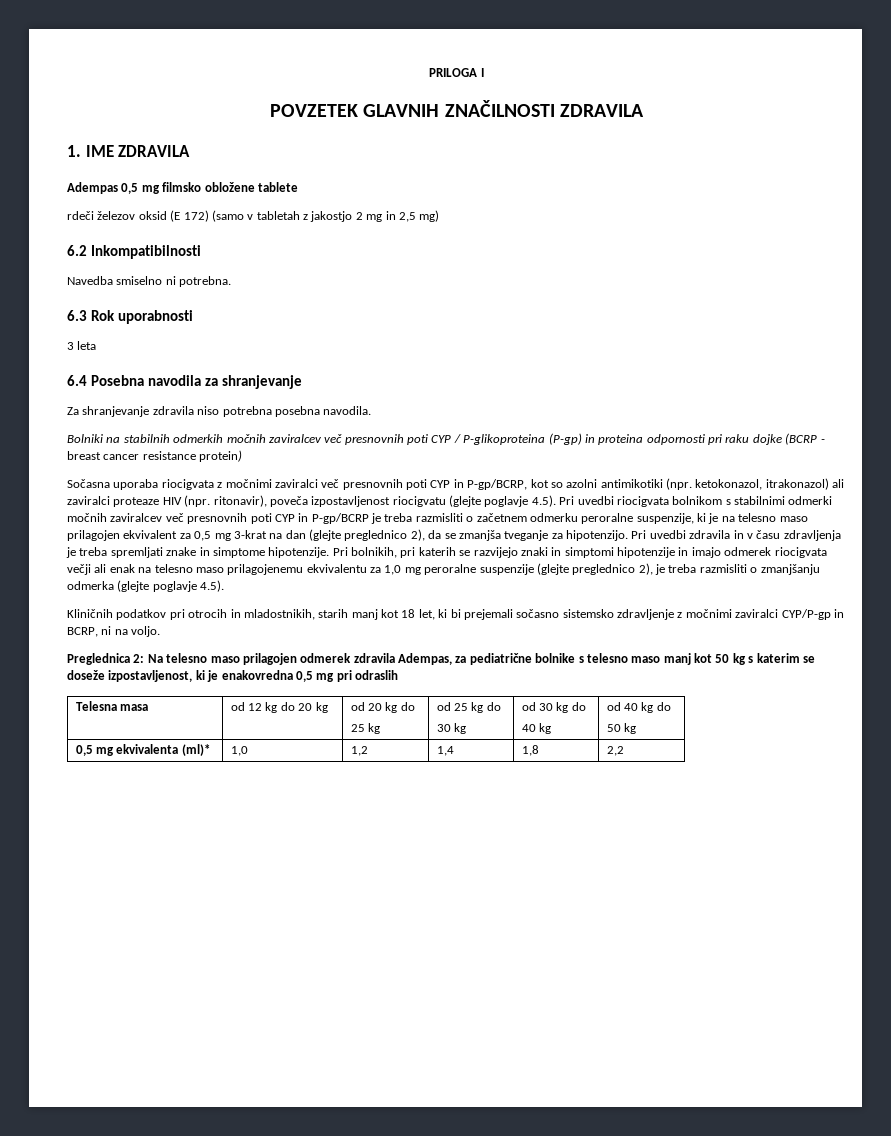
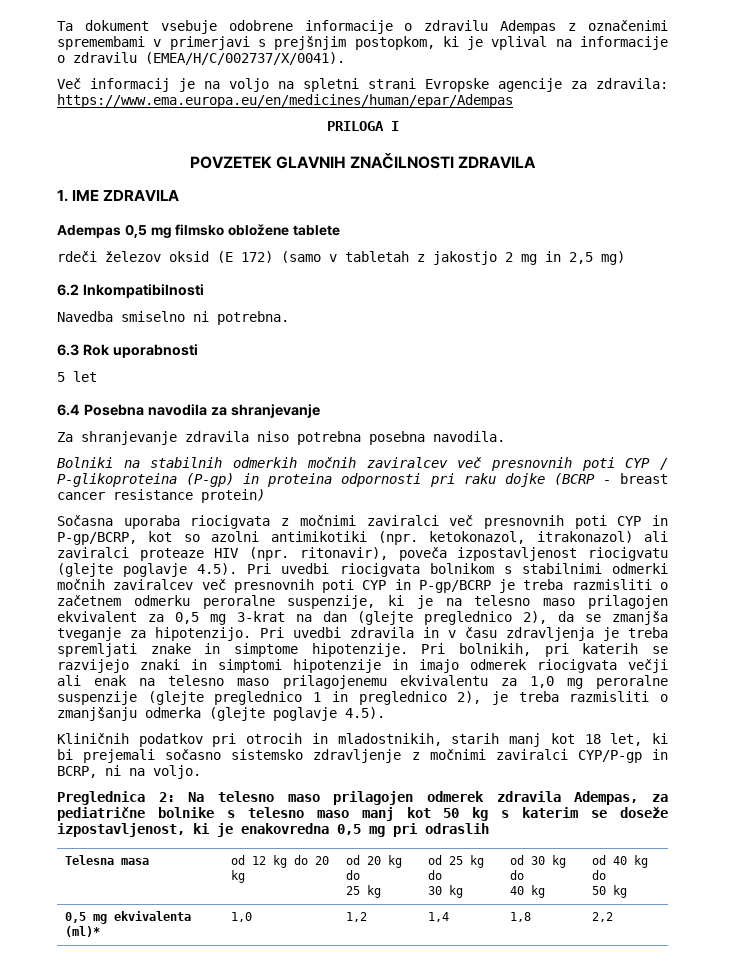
+ Ta dokument vsebuje odobrene informacije o zdravilu Adempas z označenimi spremembami v primerjavi s prejšnjim postopkom, ki je vplival na informacije o zdravilu (EMEA/H/C/002737/X/0041).
+ Več informacij je na voljo na spletni strani Evropske agencije za zdravila: https://www.ema.europa.eu/en/medicines/human/epar/Adempas
- 3 leta
+ 5 let
- Pri bolnikih, pri katerih se razvijejo znaki in simptomi hipotenzije in imajo odmerek riocigvata večji ali enak na telesno maso prilagojenemu ekvivalentu za 1,0 mg peroralne suspenzije (glejte preglednico 2), je treba razmisliti o zmanjšanju odmerka (glejte poglavje 4.5).
+ Pri bolnikih, pri katerih se razvijejo znaki in simptomi hipotenzije in imajo odmerek riocigvata večji ali enak na telesno maso prilagojenemu ekvivalentu za 1,0 mg peroralne suspenzije (glejte preglednico 1 in preglednico 2), je treba razmisliti o zmanjšanju odmerka (glejte poglavje 4.5).

